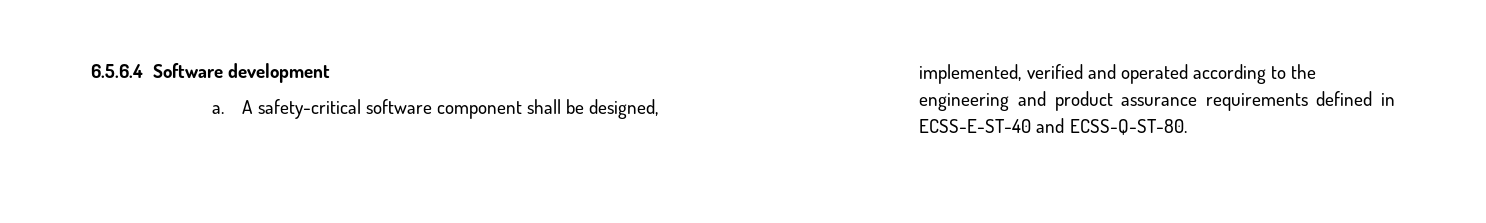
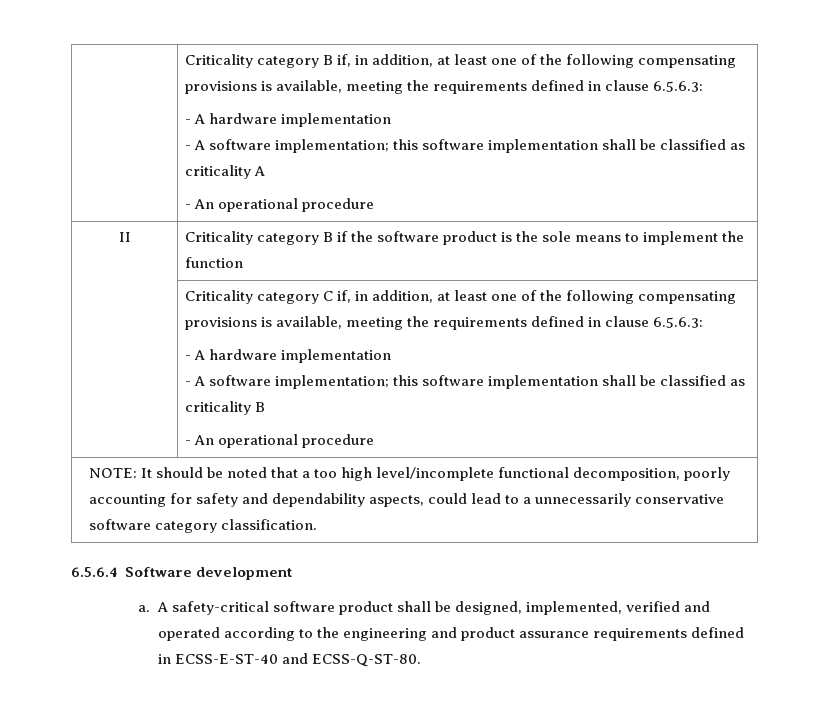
+ Criticality category B if, in addition, at least one of the following compensating provisions is available, meeting the requirements defined in clause 6.5.6.3:
+ - A hardware implementation
+ - A software implementation; this software implementation shall be classified as criticality A
+ - An operational procedure
+ II | Criticality category B if the software product is the sole means to implement the function
+ | Criticality category C if, in addition, at least one of the following compensating provisions is available, meeting the requirements defined in clause 6.5.6.3:
+ - A hardware implementation
+ - A software implementation; this software implementation shall be classified as criticality B
+ - An operational procedure
+ NOTE: It should be noted that a too high level/incomplete functional decomposition, poorly accounting for safety and dependability aspects, could lead to a unnecessarily conservative software category classification.
- A safety-critical software component shall be designed, implemented, verified and operated according to the engineering and product assurance requirements defined in ECSS-E-ST-40 and ECSS-Q-ST-80.
+ A safety-critical software product shall be designed, implemented, verified and operated according to the engineering and product assurance requirements defined in ECSS-E-ST-40 and ECSS-Q-ST-80.

